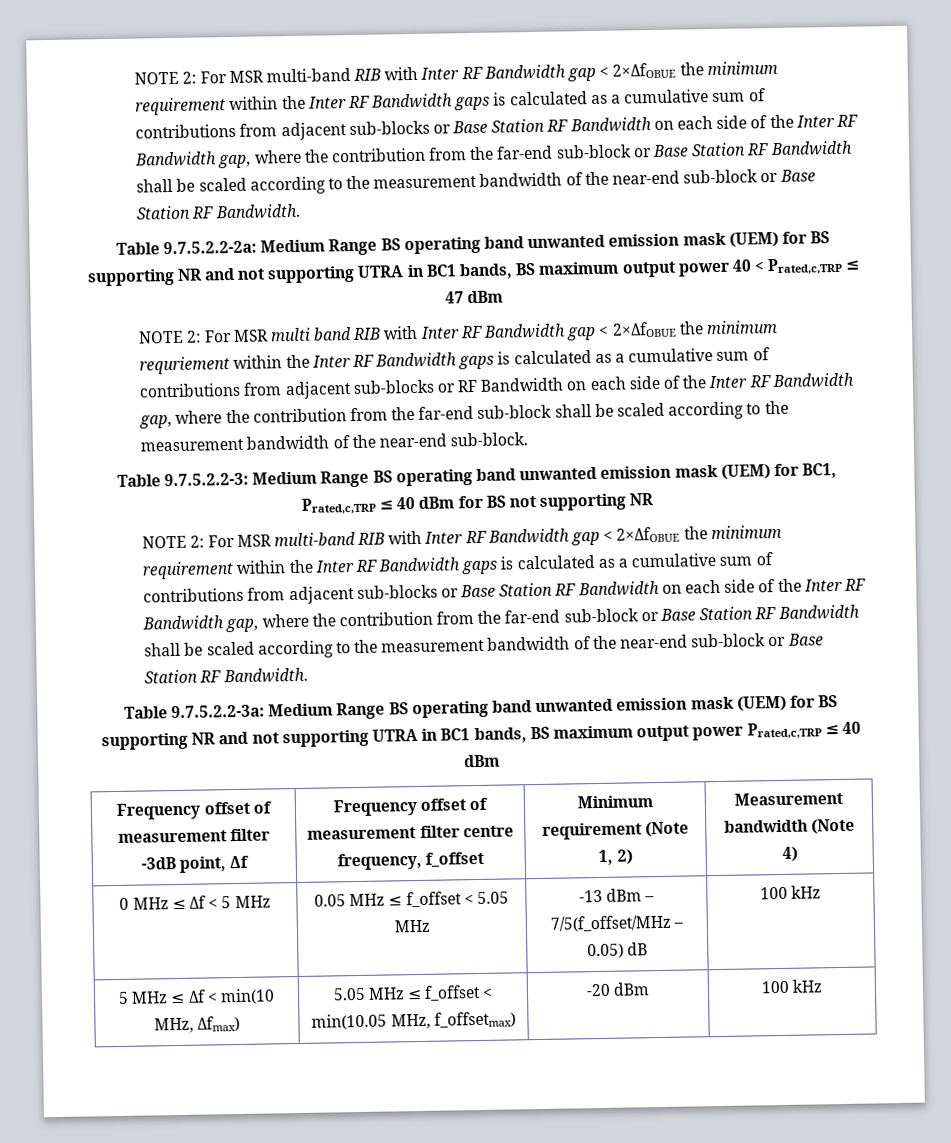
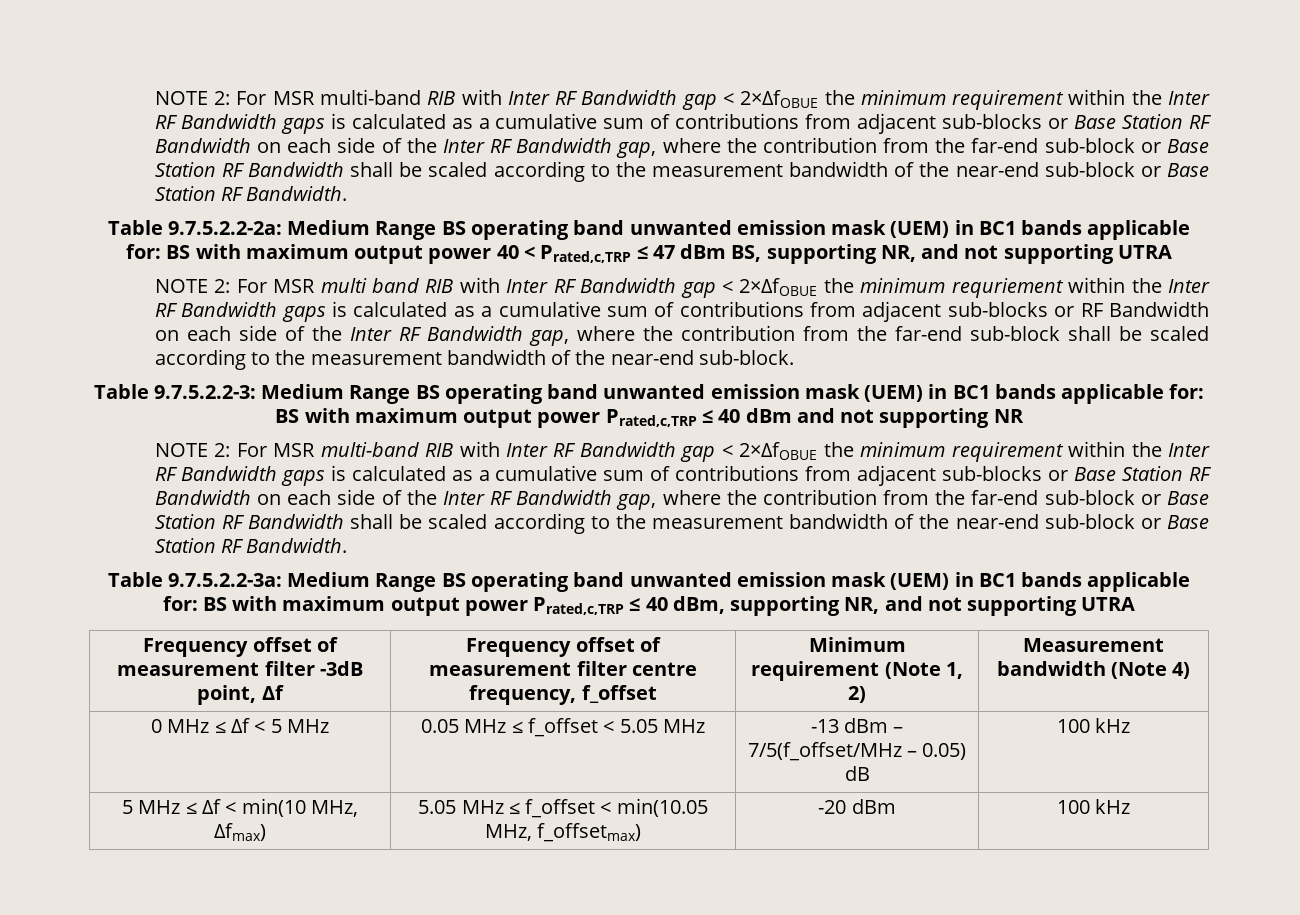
- Table 9.7.5.2.2-2a: Medium Range BS operating band unwanted emission mask (UEM) for BS supporting NR and not supporting UTRA in BC1 bands, BS maximum output power 40 < Prated,c,TRP ≤ 47 dBm
+ Table 9.7.5.2.2-2a: Medium Range BS operating band unwanted emission mask (UEM) in BC1 bands applicable for: BS with maximum output power 40 < Prated,c,TRP ≤ 47 dBm BS, supporting NR, and not supporting UTRA
- Table 9.7.5.2.2-3: Medium Range BS operating band unwanted emission mask (UEM) for BC1, Prated,c,TRP ≤ 40 dBm for BS not supporting NR
+ Table 9.7.5.2.2-3: Medium Range BS operating band unwanted emission mask (UEM) in BC1 bands applicable for: BS with maximum output power Prated,c,TRP ≤ 40 dBm and not supporting NR
- Table 9.7.5.2.2-3a: Medium Range BS operating band unwanted emission mask (UEM) for BS supporting NR and not supporting UTRA in BC1 bands, BS maximum output power Prated,c,TRP ≤ 40 dBm
+ Table 9.7.5.2.2-3a: Medium Range BS operating band unwanted emission mask (UEM) in BC1 bands applicable for: BS with maximum output power Prated,c,TRP ≤ 40 dBm, supporting NR, and not supporting UTRA

